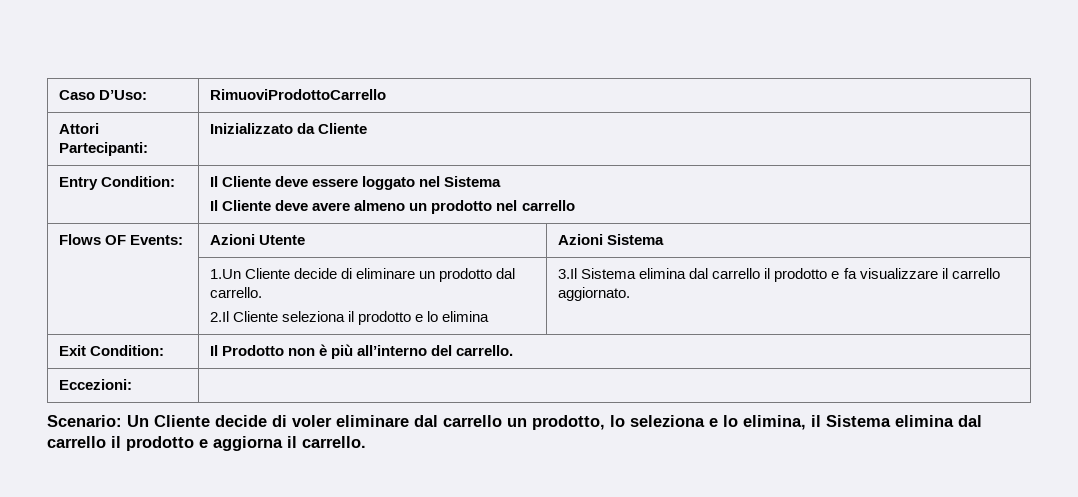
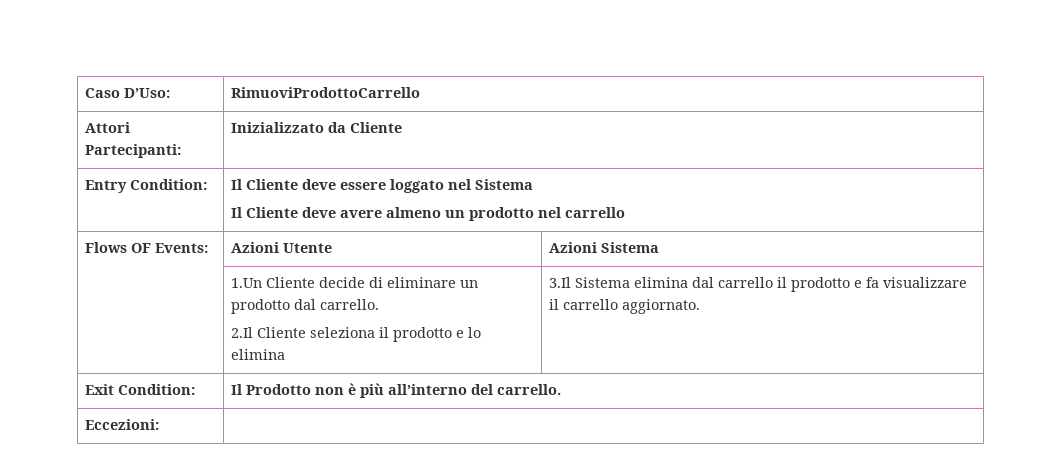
- Scenario: Un Cliente decide di voler eliminare dal carrello un prodotto, lo seleziona e lo elimina, il Sistema elimina dal carrello il prodotto e aggiorna il carrello.

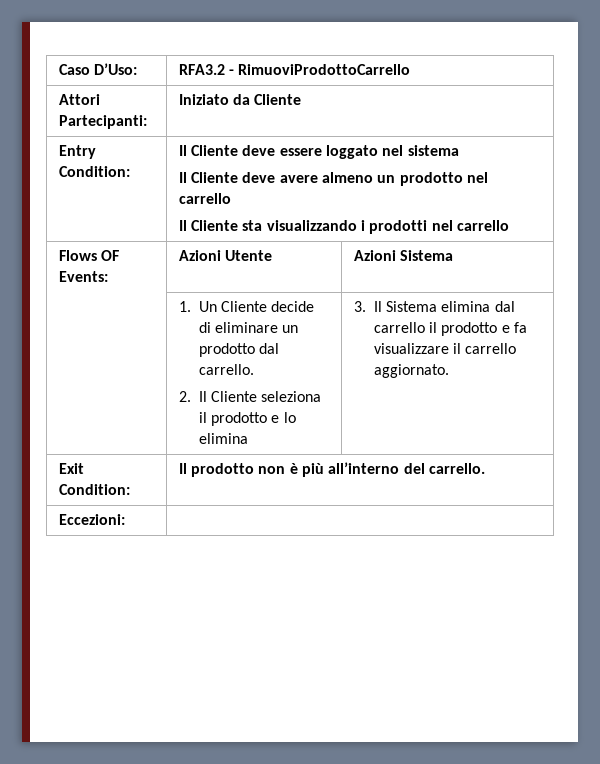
- Caso D’Uso: | RimuoviProdottoCarrello
+ Caso D’Uso: | RFA3.2 - RimuoviProdottoCarrello
- Attori Partecipanti: | Inizializzato da Cliente
+ Attori Partecipanti: | Iniziato da Cliente
- Entry Condition: | Il Cliente deve essere loggato nel Sistema
+ Entry Condition: | Il Cliente deve essere loggato nel sistema
  Il Cliente deve avere almeno un prodotto nel carrello
+ Il Cliente sta visualizzando i prodotti nel carrello
- | 1.Un Cliente decide di eliminare un prodotto dal carrello.
- 2.Il Cliente seleziona il prodotto e lo elimina | 3.Il Sistema elimina dal carrello il prodotto e fa visualizzare il carrello aggiornato.
+ | 1. Un Cliente decide di eliminare un prodotto dal carrello.
+ 2. Il Cliente seleziona il prodotto e lo elimina | 3. Il Sistema elimina dal carrello il prodotto e fa visualizzare il carrello aggiornato.
- Exit Condition: | Il Prodotto non è più all’interno del carrello.
+ Exit Condition: | Il prodotto non è più all’interno del carrello.

